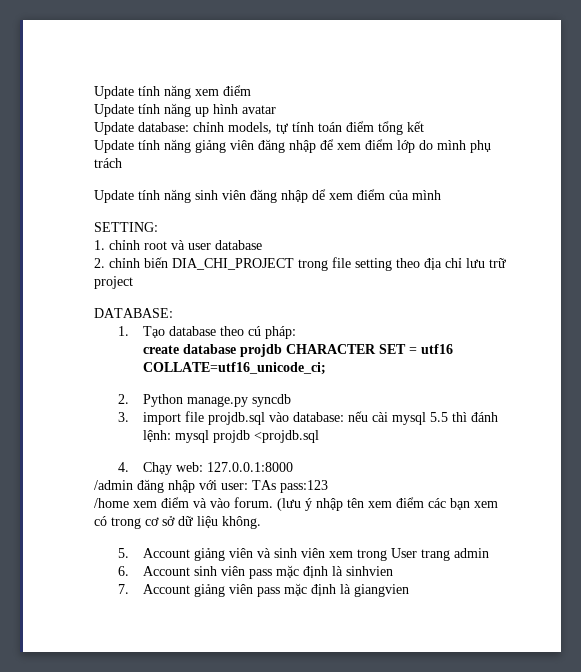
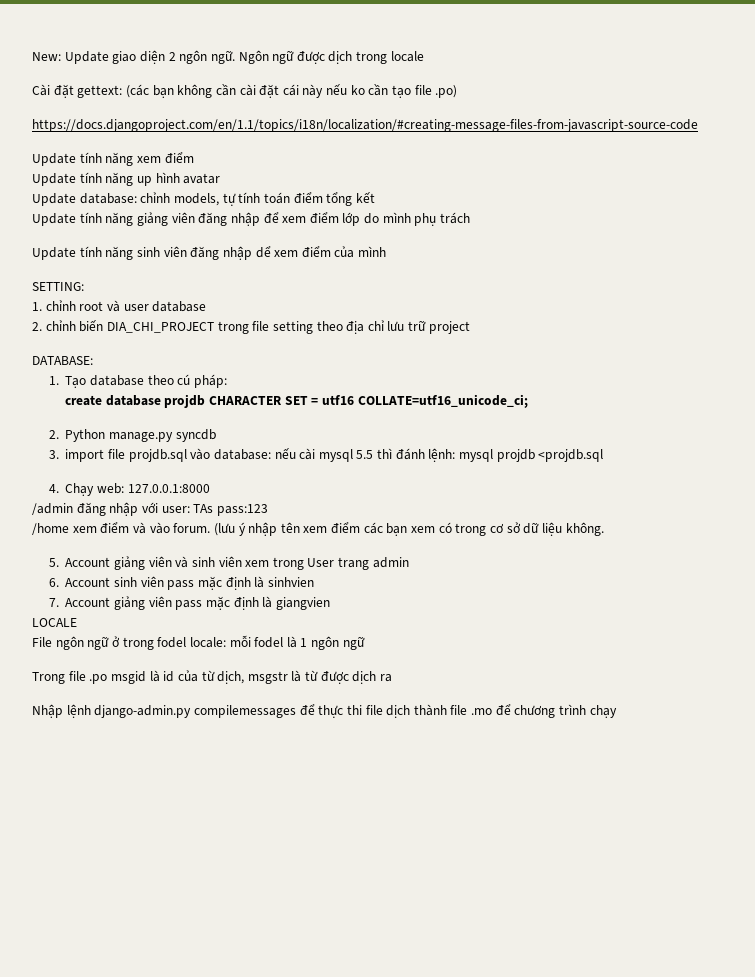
+ New: Update giao diện 2 ngôn ngữ. Ngôn ngữ được dịch trong locale
+ Cài đặt gettext: (các bạn không cần cài đặt cái này nếu ko cần tạo file .po)
+ https://docs.djangoproject.com/en/1.1/topics/i18n/localization/#creating-message-files-from-javascript-source-code
+ LOCALE
+ File ngôn ngữ ở trong fodel locale: mỗi fodel là 1 ngôn ngữ
+ Trong file .po msgid là id của từ dịch, msgstr là từ được dịch ra
+ Nhập lệnh django-admin.py compilemessages để thực thi file dịch thành file .mo để chương trình chạy

